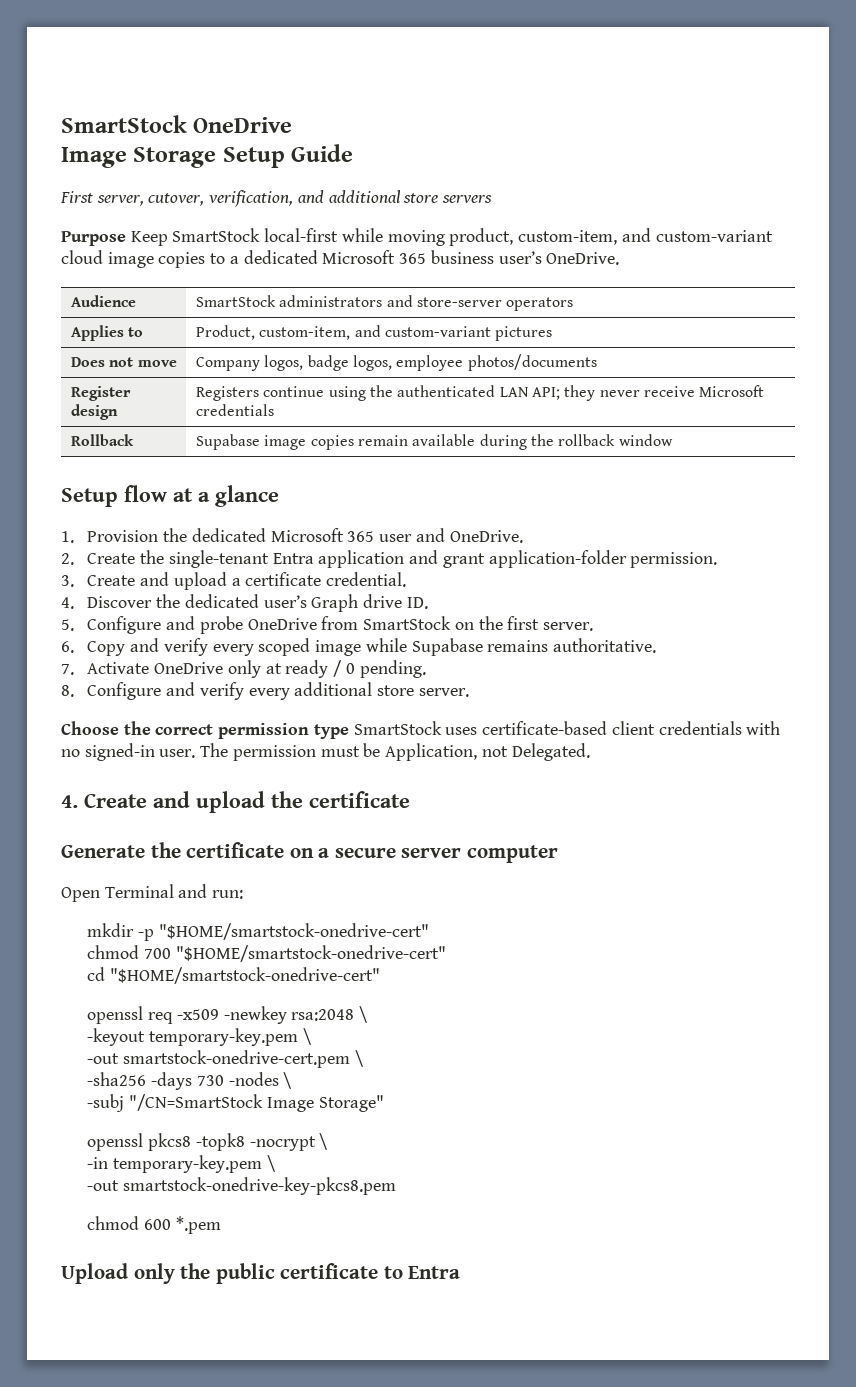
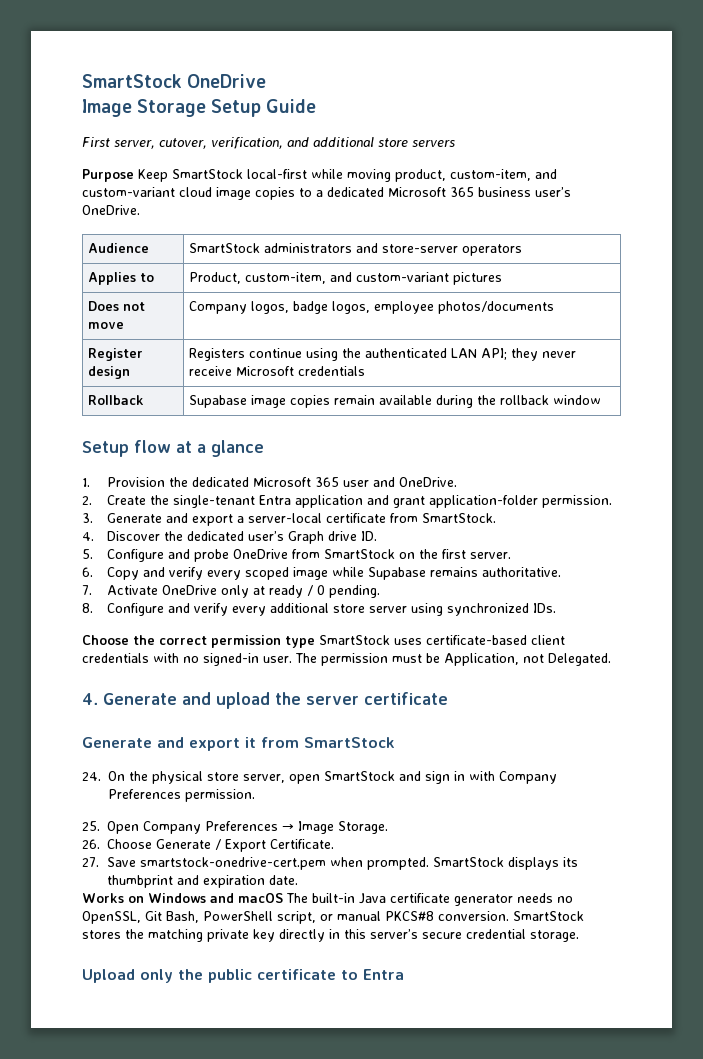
- 3. Create and upload a certificate credential.
+ 3. Generate and export a server-local certificate from SmartStock.
- 8. Configure and verify every additional store server.
+ 8. Configure and verify every additional store server using synchronized IDs.
- 4. Create and upload the certificate
+ 4. Generate and upload the server certificate
- Generate the certificate on a secure server computer
- Open Terminal and run:
- mkdir -p "$HOME/smartstock-onedrive-cert"
- chmod 700 "$HOME/smartstock-onedrive-cert"
- cd "$HOME/smartstock-onedrive-cert"
- openssl req -x509 -newkey rsa:2048 \
- -keyout temporary-key.pem \
- -out smartstock-onedrive-cert.pem \
- -sha256 -days 730 -nodes \
- -subj "/CN=SmartStock Image Storage"
- openssl pkcs8 -topk8 -nocrypt \
- -in temporary-key.pem \
- -out smartstock-onedrive-key-pkcs8.pem
- chmod 600 *.pem
+ Generate and export it from SmartStock
+ 24. On the physical store server, open SmartStock and sign in with Company Preferences permission.
+ 25. Open Company Preferences → Image Storage.
+ 26. Choose Generate / Export Certificate.
+ 27. Save smartstock-onedrive-cert.pem when prompted. SmartStock displays its thumbprint and expiration date.
+ Works on Windows and macOS The built-in Java certificate generator needs no OpenSSL, Git Bash, PowerShell script, or manual PKCS#8 conversion. SmartStock stores the matching private key directly in this server’s secure credential storage.

